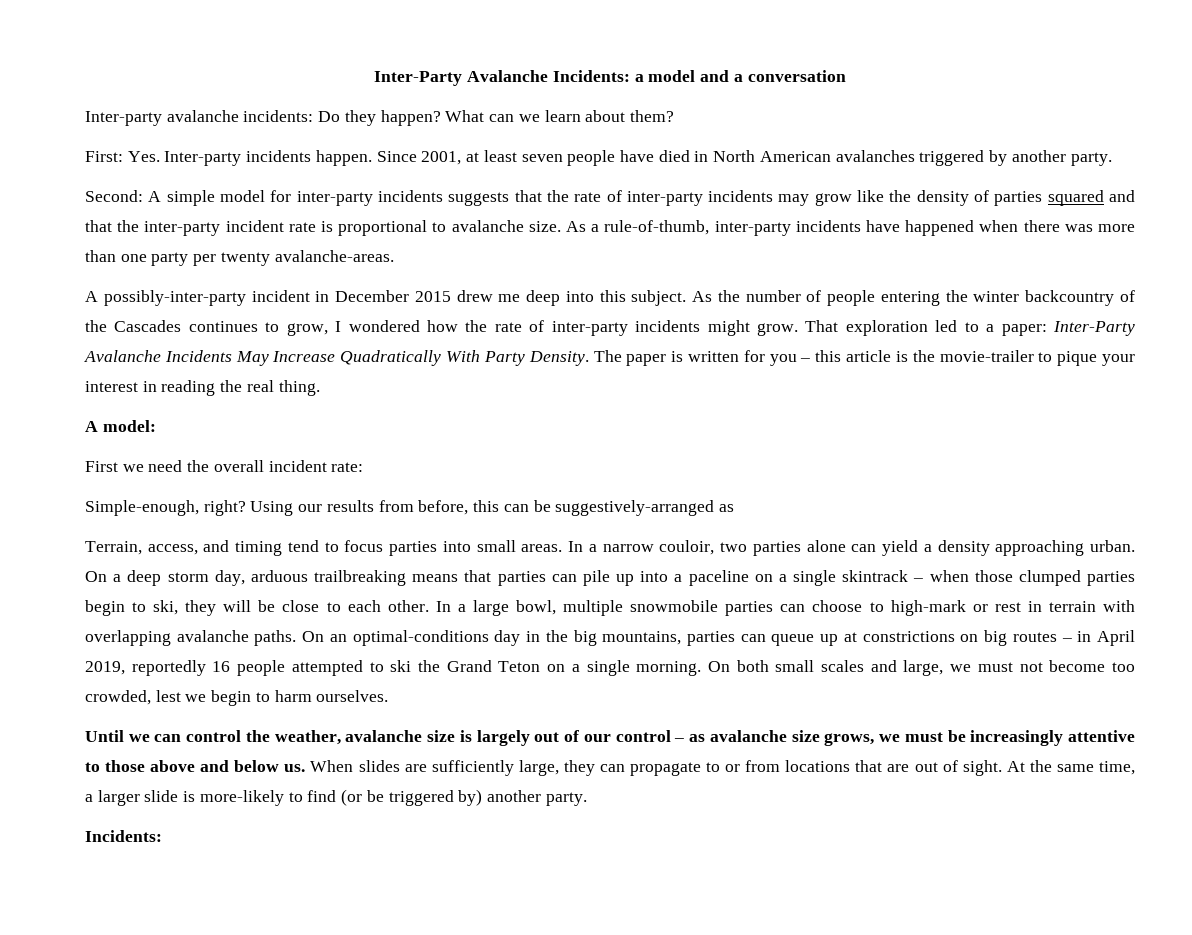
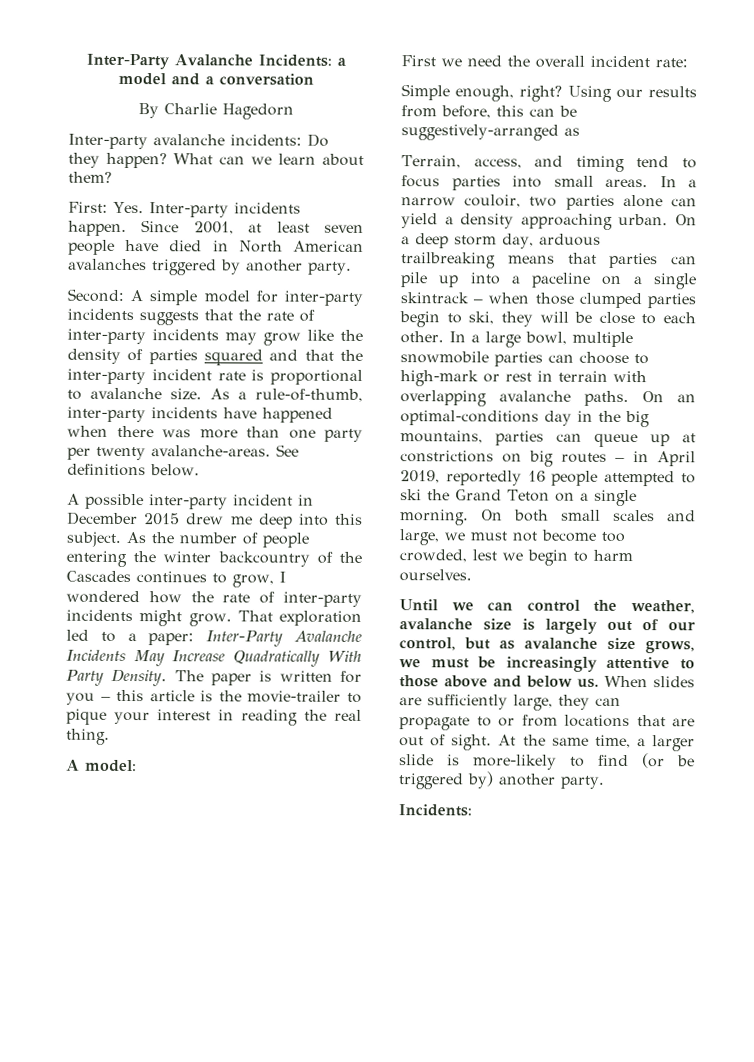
+ By Charlie Hagedorn
- As a rule-of-thumb, inter-party incidents have happened when there was more than one party per twenty avalanche-areas.
- A possibly-inter-party incident in December 2015 drew me deep into this subject.
+ As a rule-of-thumb, inter-party incidents have happened when there was more than one party per twenty avalanche-areas. See definitions below.
+ A possible inter-party incident in December 2015 drew me deep into this subject.
- Simple-enough, right?
+ Simple enough, right?
- Until we can control the weather, avalanche size is largely out of our control – as avalanche size grows, we must be increasingly attentive to those above and below us.
+ Until we can control the weather, avalanche size is largely out of our control, but as avalanche size grows, we must be increasingly attentive to those above and below us.

